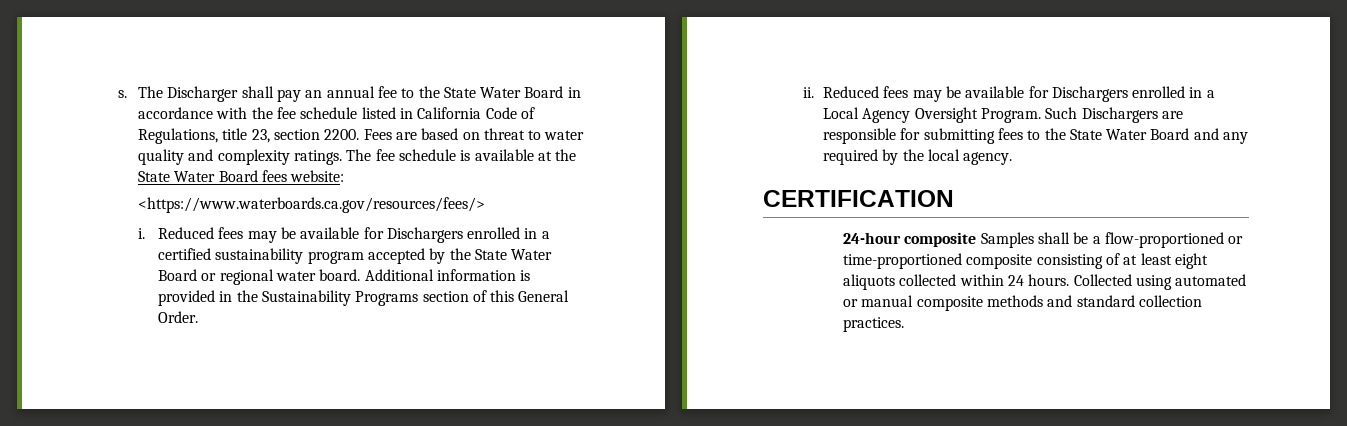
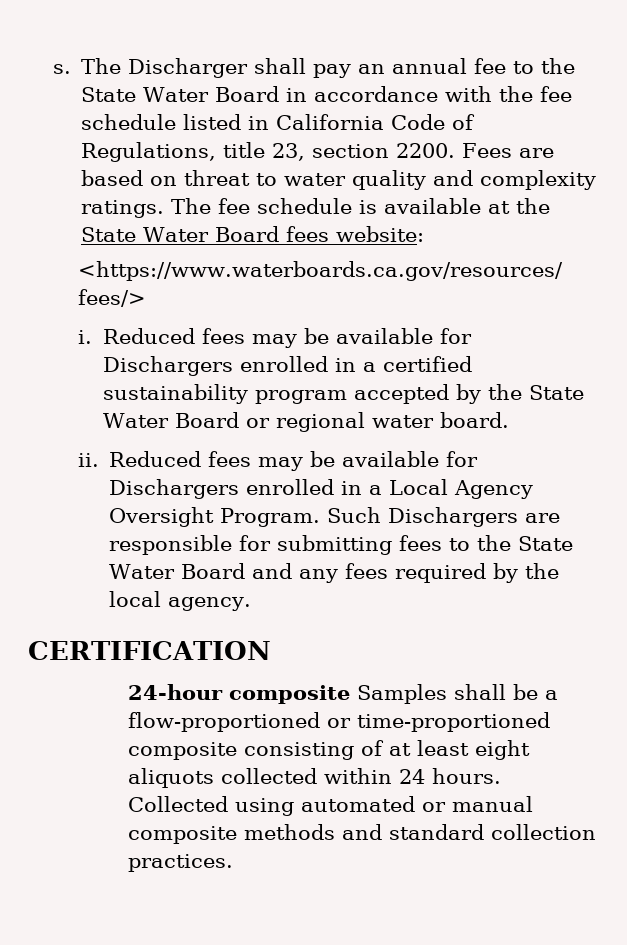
- Additional information is provided in the Sustainability Programs section of this General Order.
- Such Dischargers are responsible for submitting fees to the State Water Board and any required by the local agency.
+ Such Dischargers are responsible for submitting fees to the State Water Board and any fees required by the local agency.

